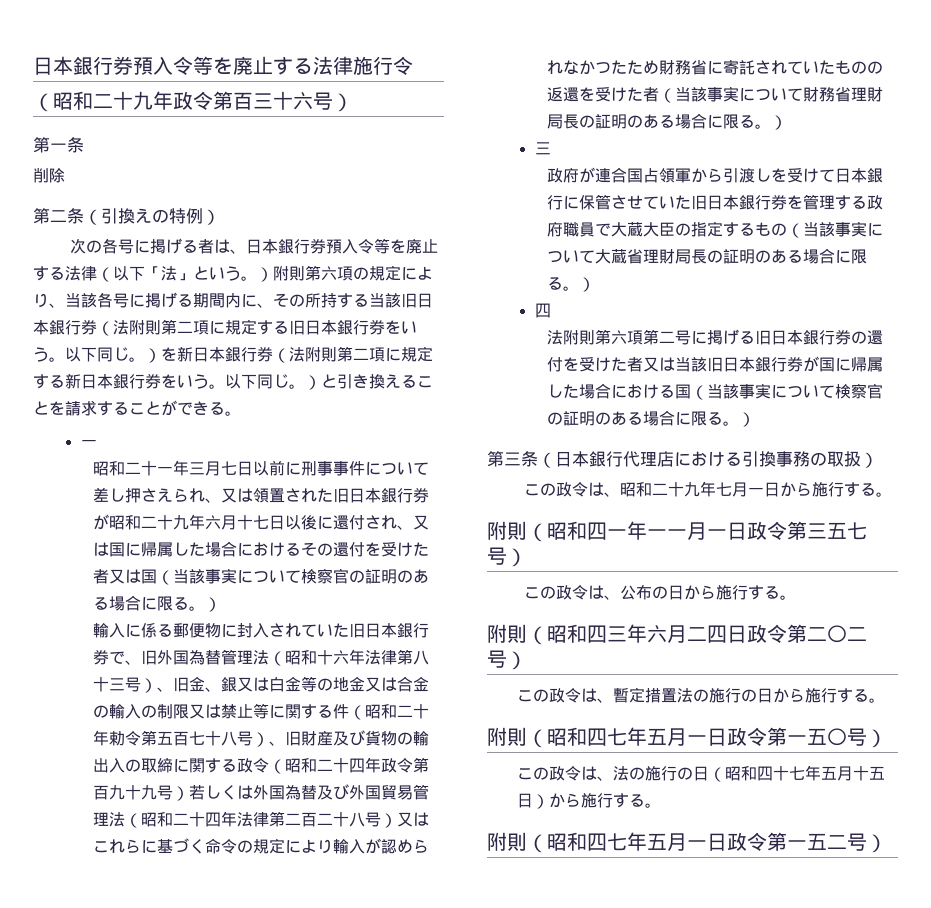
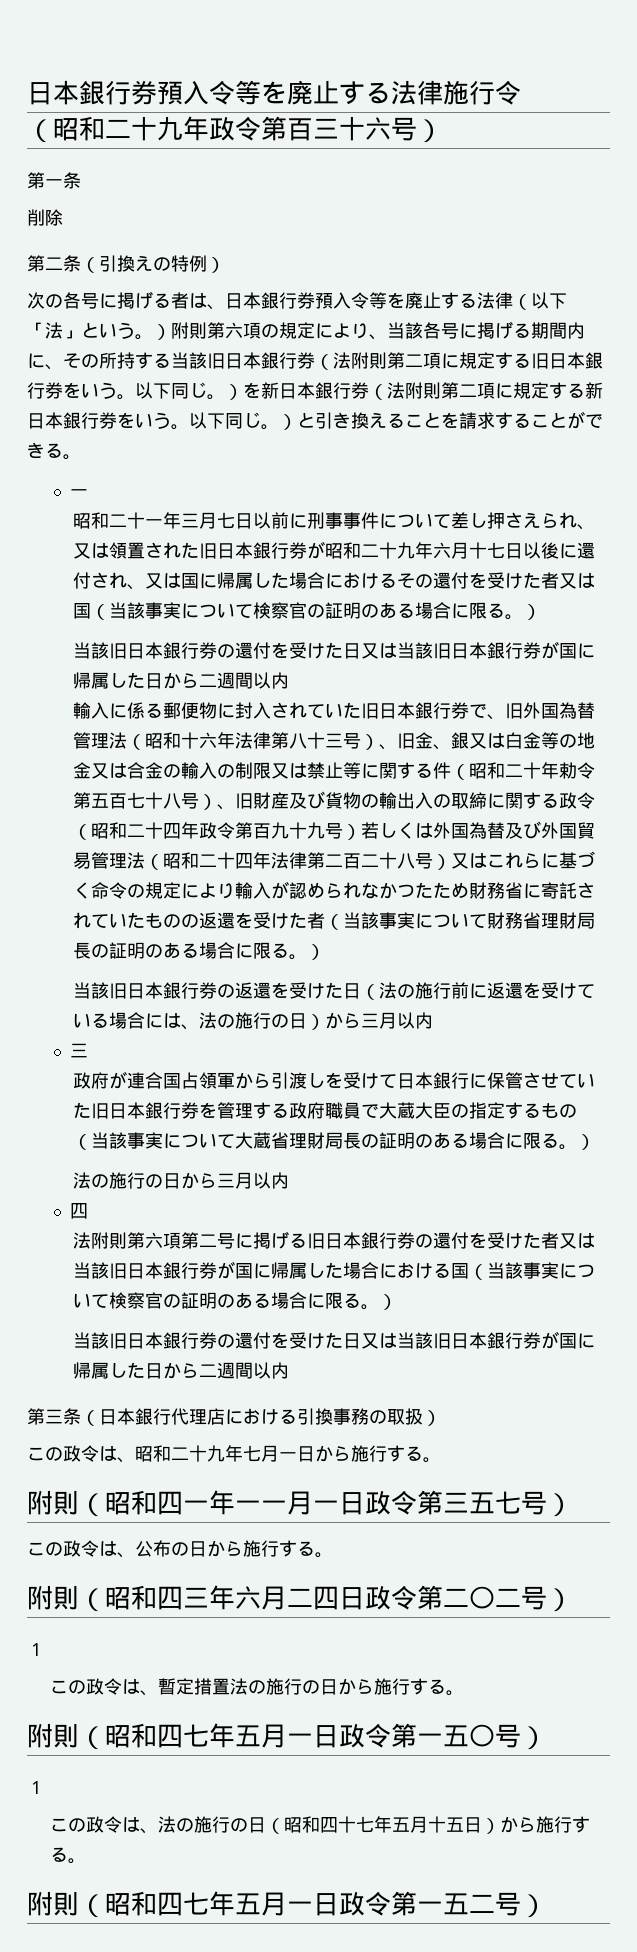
  昭和二十一年三月七日以前に刑事事件について差し押さえられ、又は領置された旧日本銀行券が昭和二十九年六月十七日以後に還付され、又は国に帰属した場合におけるその還付を受けた者又は国（当該事実について検察官の証明のある場合に限る。）
+ 当該旧日本銀行券の還付を受けた日又は当該旧日本銀行券が国に帰属した日から二週間以内
+ 当該旧日本銀行券の返還を受けた日（法の施行前に返還を受けている場合には、法の施行の日）から三月以内
+ 法の施行の日から三月以内
  法附則第六項第二号に掲げる旧日本銀行券の還付を受けた者又は当該旧日本銀行券が国に帰属した場合における国（当該事実について検察官の証明のある場合に限る。）
+ 当該旧日本銀行券の還付を受けた日又は当該旧日本銀行券が国に帰属した日から二週間以内
  附則（昭和四三年六月二四日政令第二〇二号）
+ １
  附則（昭和四七年五月一日政令第一五〇号）
+ １

